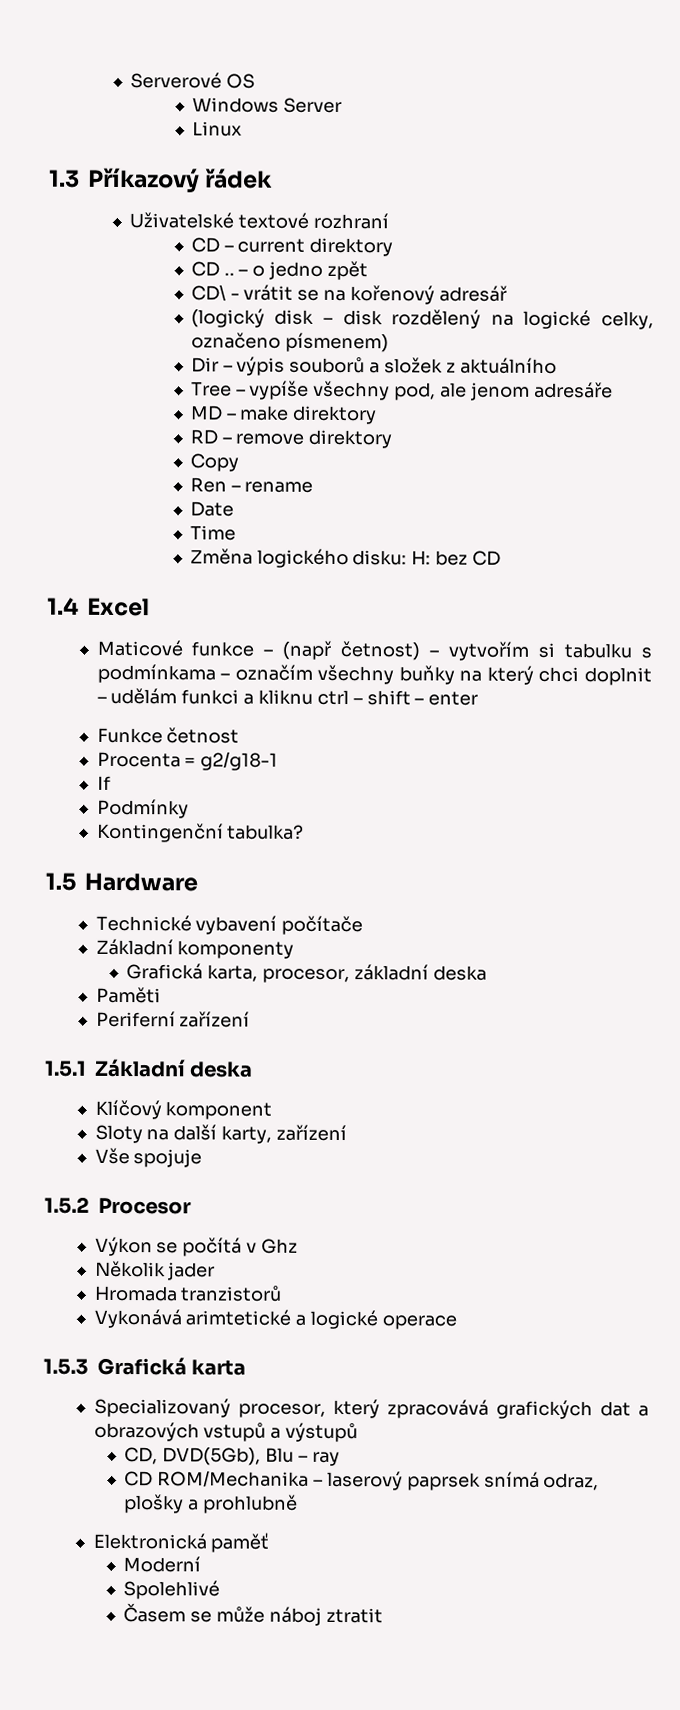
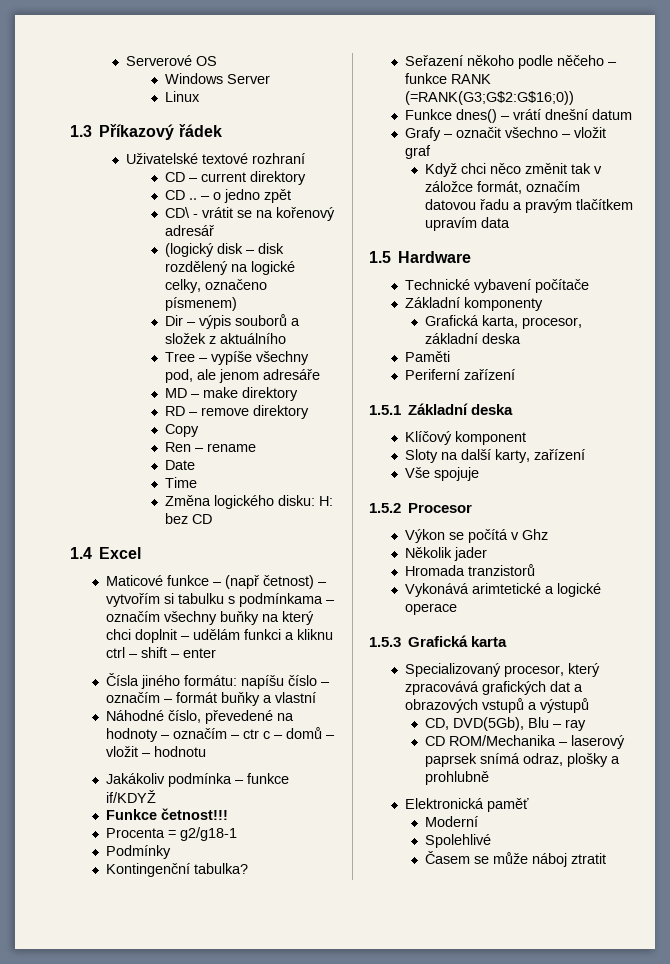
- Funkce četnost
+ Čísla jiného formátu: napíšu číslo – označím – formát buňky a vlastní
+ Náhodné číslo, převedené na hodnoty – označím – ctr c – domů – vložit – hodnotu
+ Jakákoliv podmínka – funkce if/KDYŽ
+ Funkce četnost!!!
- If
+ Seřazení někoho podle něčeho – funkce RANK (=RANK(G3;G$2:G$16;0))
+ Funkce dnes() – vrátí dnešní datum
+ Grafy – označit všechno – vložit graf
+ Když chci něco změnit tak v záložce formát, označím datovou řadu a pravým tlačítkem upravím data

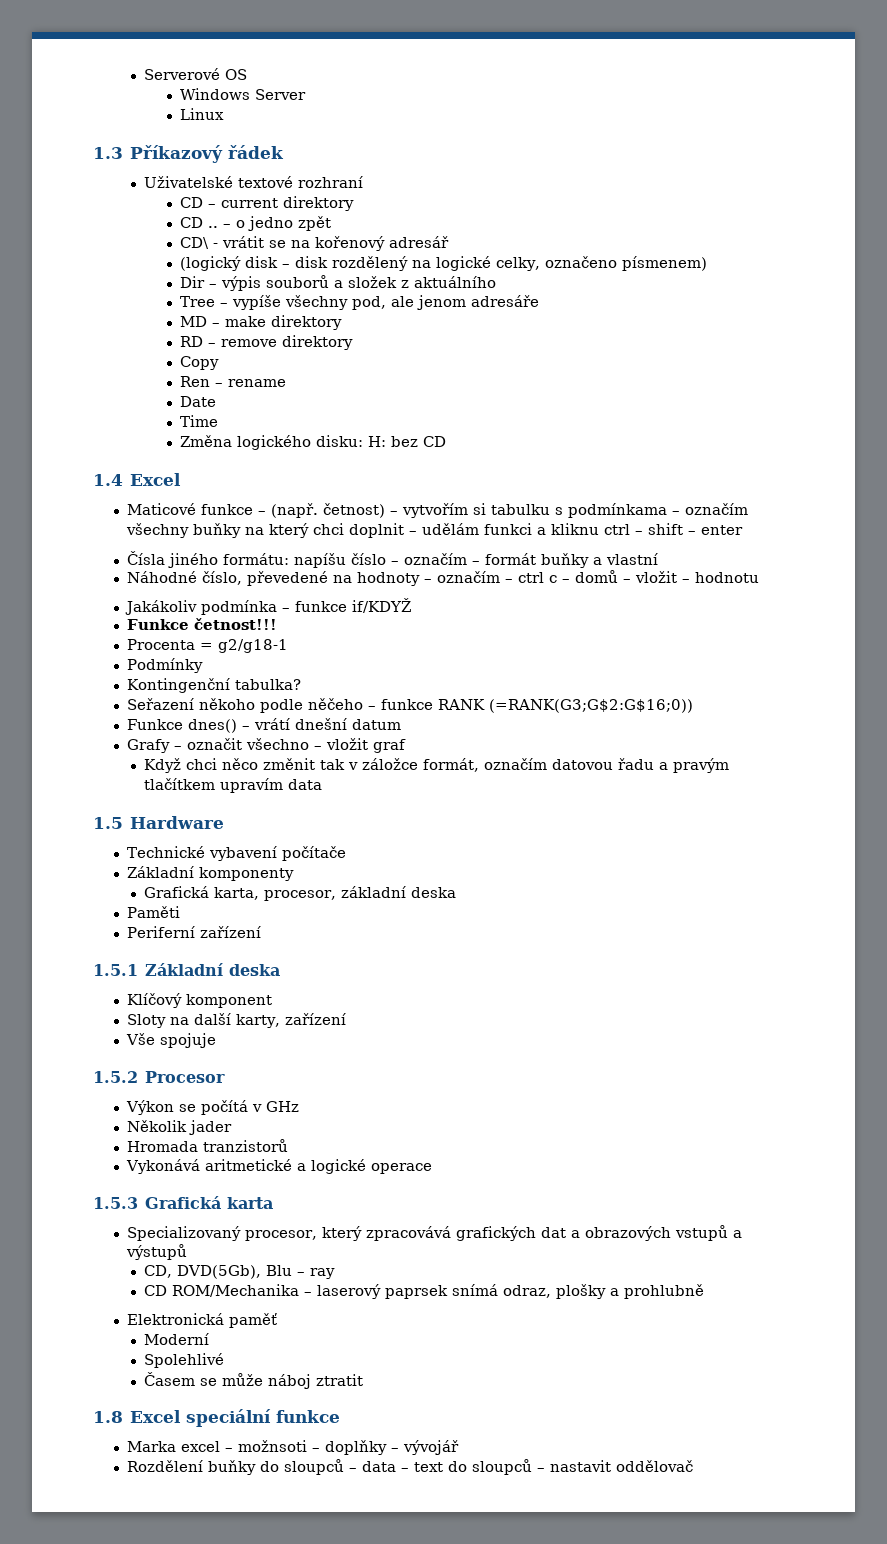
- Maticové funkce – (např četnost) – vytvořím si tabulku s podmínkama – označím všechny buňky na který chci doplnit – udělám funkci a kliknu ctrl – shift – enter
+ Maticové funkce – (např. četnost) – vytvořím si tabulku s podmínkama – označím všechny buňky na který chci doplnit – udělám funkci a kliknu ctrl – shift – enter
- Náhodné číslo, převedené na hodnoty – označím – ctr c – domů – vložit – hodnotu
+ Náhodné číslo, převedené na hodnoty – označím – ctrl c – domů – vložit – hodnotu
- Výkon se počítá v Ghz
+ Výkon se počítá v GHz
- Vykonává arimtetické a logické operace
+ Vykonává aritmetické a logické operace
+ 1.8 Excel speciální funkce
+ Marka excel – možnsoti – doplňky – vývojář
+ Rozdělení buňky do sloupců – data – text do sloupců – nastavit oddělovač

